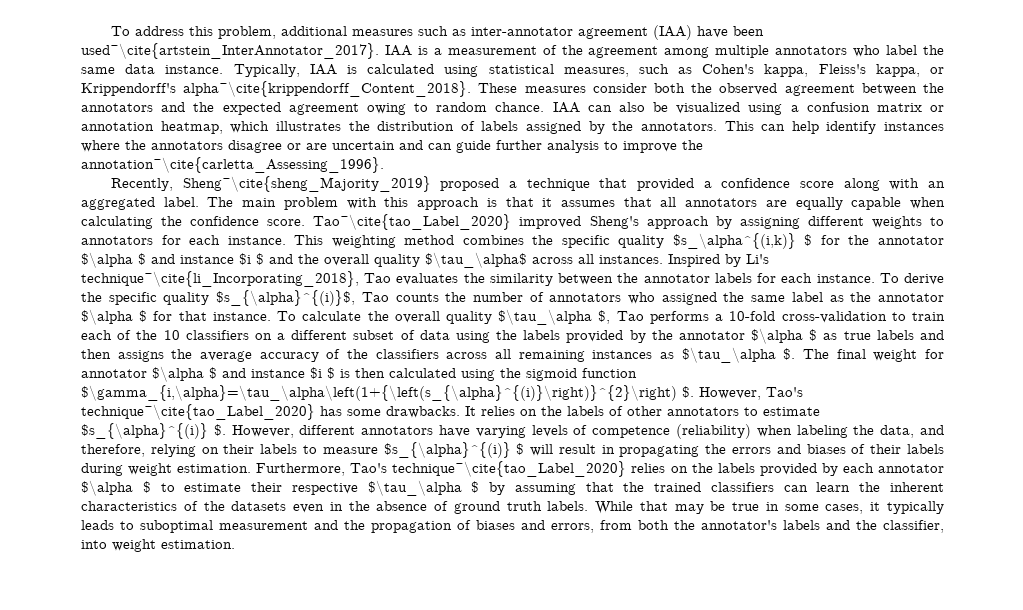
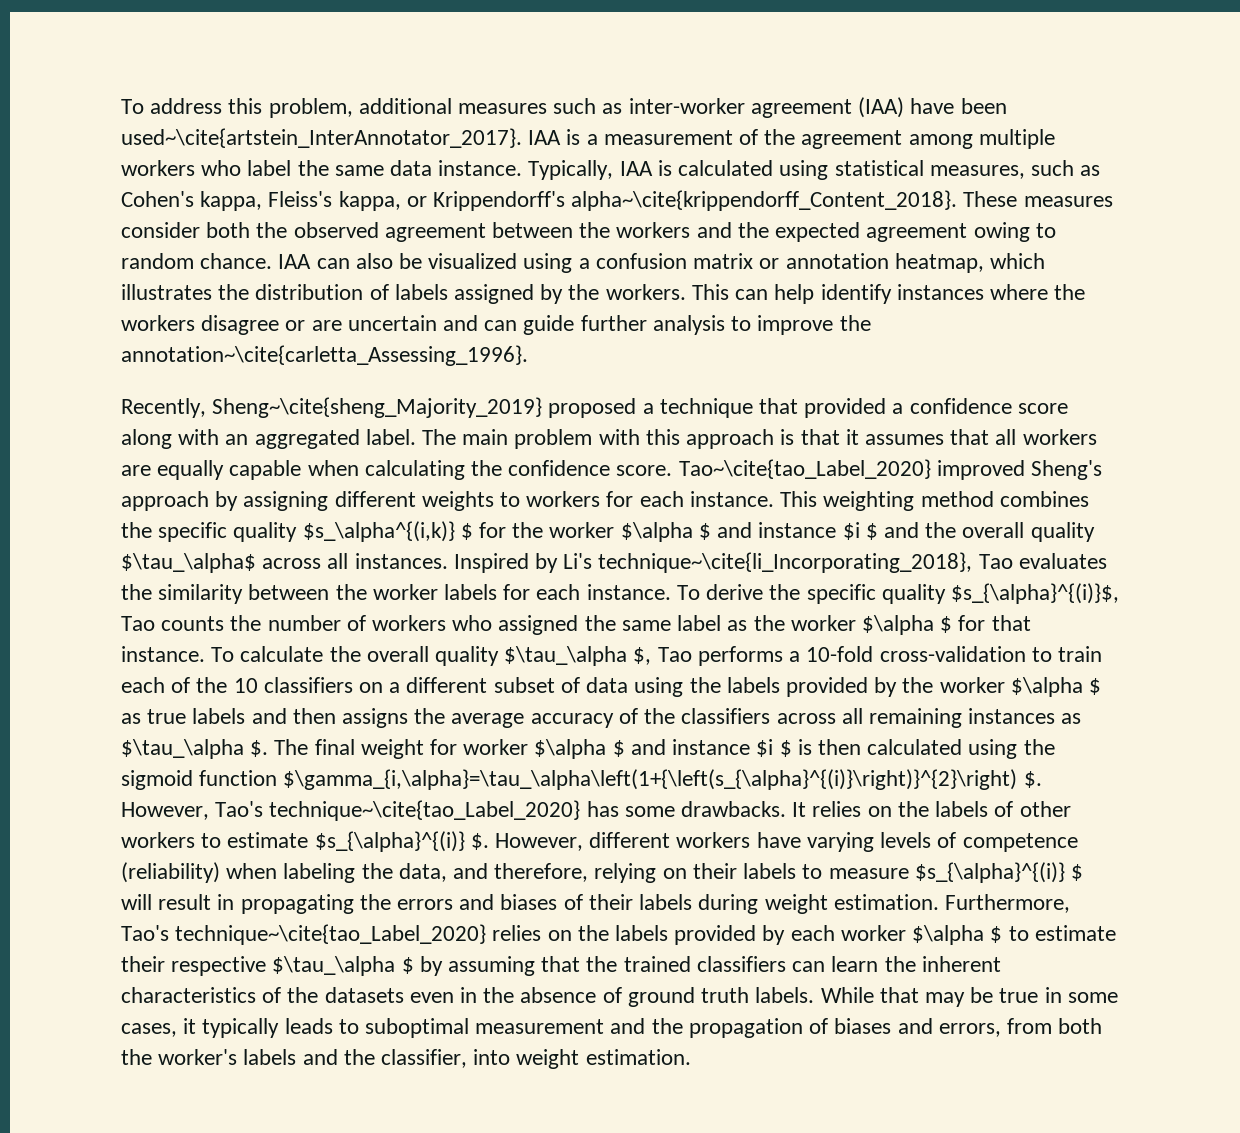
- To address this problem, additional measures such as inter-annotator agreement (IAA) have been used~\cite{artstein_InterAnnotator_2017}.
+ To address this problem, additional measures such as inter-worker agreement (IAA) have been used~\cite{artstein_InterAnnotator_2017}.
- IAA is a measurement of the agreement among multiple annotators who label the same data instance.
+ IAA is a measurement of the agreement among multiple workers who label the same data instance.
- These measures consider both the observed agreement between the annotators and the expected agreement owing to random chance.
+ These measures consider both the observed agreement between the workers and the expected agreement owing to random chance.
- IAA can also be visualized using a confusion matrix or annotation heatmap, which illustrates the distribution of labels assigned by the annotators.
+ IAA can also be visualized using a confusion matrix or annotation heatmap, which illustrates the distribution of labels assigned by the workers.
- This can help identify instances where the annotators disagree or are uncertain and can guide further analysis to improve the annotation~\cite{carletta_Assessing_1996}.
+ This can help identify instances where the workers disagree or are uncertain and can guide further analysis to improve the annotation~\cite{carletta_Assessing_1996}.
- The main problem with this approach is that it assumes that all annotators are equally capable when calculating the confidence score.
+ The main problem with this approach is that it assumes that all workers are equally capable when calculating the confidence score.
- Tao~\cite{tao_Label_2020} improved Sheng's approach by assigning different weights to annotators for each instance.
+ Tao~\cite{tao_Label_2020} improved Sheng's approach by assigning different weights to workers for each instance.
- This weighting method combines the specific quality $s_\alpha^{(i,k)} $ for the annotator $\alpha $ and instance $i $ and the overall quality $\tau_\alpha$ across all instances.
+ This weighting method combines the specific quality $s_\alpha^{(i,k)} $ for the worker $\alpha $ and instance $i $ and the overall quality $\tau_\alpha$ across all instances.
- Inspired by Li's technique~\cite{li_Incorporating_2018}, Tao evaluates the similarity between the annotator labels for each instance.
+ Inspired by Li's technique~\cite{li_Incorporating_2018}, Tao evaluates the similarity between the worker labels for each instance.
- To derive the specific quality $s_{\alpha}^{(i)}$, Tao counts the number of annotators who assigned the same label as the annotator $\alpha $ for that instance.
+ To derive the specific quality $s_{\alpha}^{(i)}$, Tao counts the number of workers who assigned the same label as the worker $\alpha $ for that instance.
- To calculate the overall quality $\tau_\alpha $, Tao performs a 10-fold cross-validation to train each of the 10 classifiers on a different subset of data using the labels provided by the annotator $\alpha $ as true labels and then assigns the average accuracy of the classifiers across all remaining instances as $\tau_\alpha $.
+ To calculate the overall quality $\tau_\alpha $, Tao performs a 10-fold cross-validation to train each of the 10 classifiers on a different subset of data using the labels provided by the worker $\alpha $ as true labels and then assigns the average accuracy of the classifiers across all remaining instances as $\tau_\alpha $.
- The final weight for annotator $\alpha $ and instance $i $ is then calculated using the sigmoid function $\gamma_{i,\alpha}=\tau_\alpha\left(1+{\left(s_{\alpha}^{(i)}\right)}^{2}\right) $.
+ The final weight for worker $\alpha $ and instance $i $ is then calculated using the sigmoid function $\gamma_{i,\alpha}=\tau_\alpha\left(1+{\left(s_{\alpha}^{(i)}\right)}^{2}\right) $.
- It relies on the labels of other annotators to estimate $s_{\alpha}^{(i)} $.
+ It relies on the labels of other workers to estimate $s_{\alpha}^{(i)} $.
- However, different annotators have varying levels of competence (reliability) when labeling the data, and therefore, relying on their labels to measure $s_{\alpha}^{(i)} $ will result in propagating the errors and biases of their labels during weight estimation.
+ However, different workers have varying levels of competence (reliability) when labeling the data, and therefore, relying on their labels to measure $s_{\alpha}^{(i)} $ will result in propagating the errors and biases of their labels during weight estimation.
- Furthermore, Tao's technique~\cite{tao_Label_2020} relies on the labels provided by each annotator $\alpha $ to estimate their respective $\tau_\alpha $ by assuming that the trained classifiers can learn the inherent characteristics of the datasets even in the absence of ground truth labels.
+ Furthermore, Tao's technique~\cite{tao_Label_2020} relies on the labels provided by each worker $\alpha $ to estimate their respective $\tau_\alpha $ by assuming that the trained classifiers can learn the inherent characteristics of the datasets even in the absence of ground truth labels.
- While that may be true in some cases, it typically leads to suboptimal measurement and the propagation of biases and errors, from both the annotator's labels and the classifier, into weight estimation.
+ While that may be true in some cases, it typically leads to suboptimal measurement and the propagation of biases and errors, from both the worker's labels and the classifier, into weight estimation.

